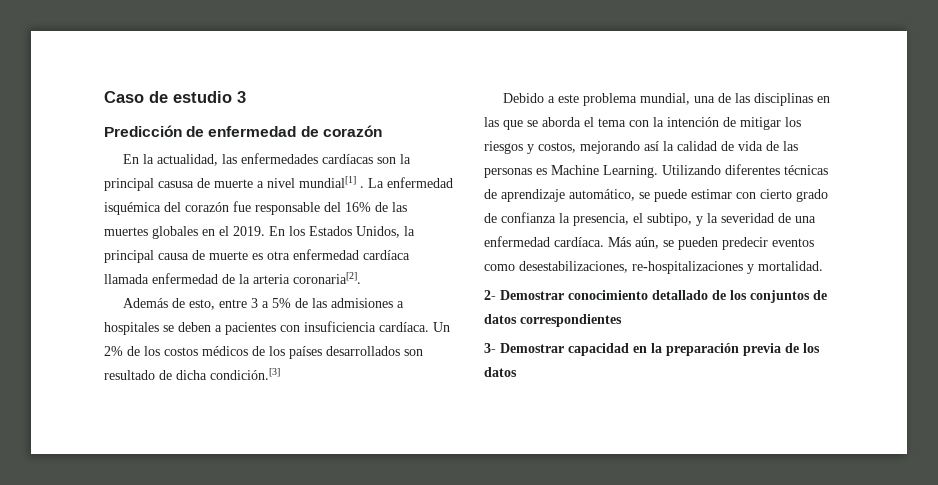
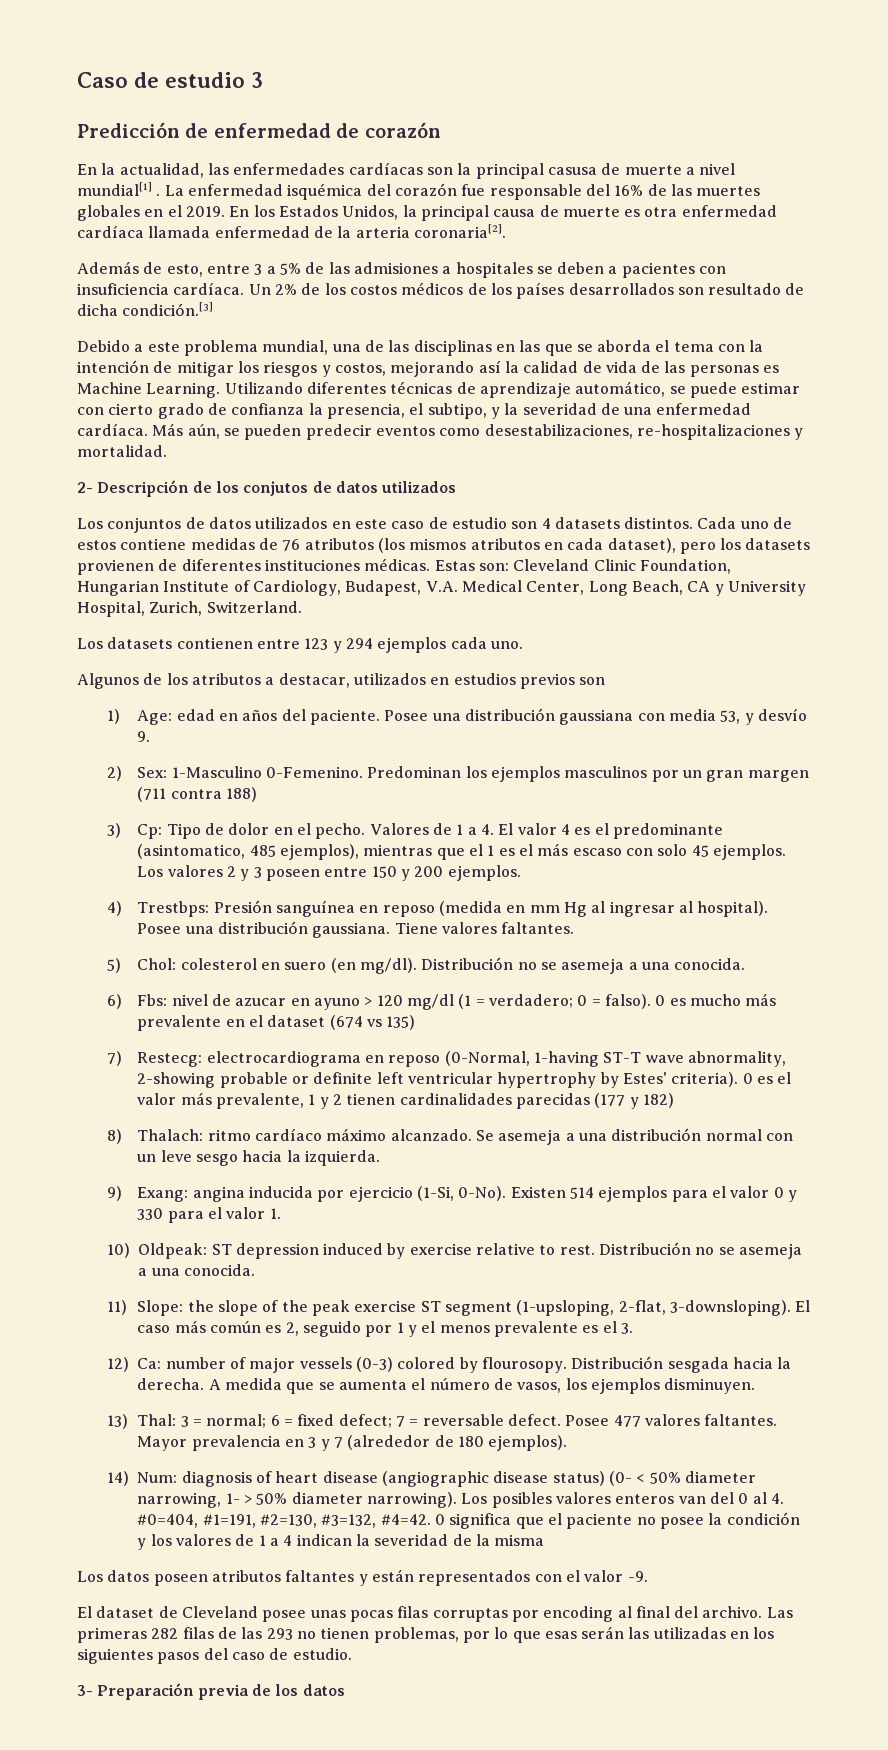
- 2- Demostrar conocimiento detallado de los conjuntos de datos correspondientes
- 3- Demostrar capacidad en la preparación previa de los datos
+ 2- Descripción de los conjutos de datos utilizados
+ Los conjuntos de datos utilizados en este caso de estudio son 4 datasets distintos. Cada uno de estos contiene medidas de 76 atributos (los mismos atributos en cada dataset), pero los datasets provienen de diferentes instituciones médicas. Estas son: Cleveland Clinic Foundation, Hungarian Institute of Cardiology, Budapest, V.A. Medical Center, Long Beach, CA y University Hospital, Zurich, Switzerland.
+ Los datasets contienen entre 123 y 294 ejemplos cada uno.
+ Algunos de los atributos a destacar, utilizados en estudios previos son
+ 1) Age: edad en años del paciente. Posee una distribución gaussiana con media 53, y desvío 9.
+ 2) Sex: 1-Masculino 0-Femenino. Predominan los ejemplos masculinos por un gran margen (711 contra 188)
+ 3) Cp: Tipo de dolor en el pecho. Valores de 1 a 4. El valor 4 es el predominante (asintomatico, 485 ejemplos), mientras que el 1 es el más escaso con solo 45 ejemplos. Los valores 2 y 3 poseen entre 150 y 200 ejemplos.
+ 4) Trestbps: Presión sanguínea en reposo (medida en mm Hg al ingresar al hospital). Posee una distribución gaussiana. Tiene valores faltantes.
+ 5) Chol: colesterol en suero (en mg/dl). Distribución no se asemeja a una conocida.
+ 6) Fbs: nivel de azucar en ayuno > 120 mg/dl (1 = verdadero; 0 = falso). 0 es mucho más prevalente en el dataset (674 vs 135)
+ 7) Restecg: electrocardiograma en reposo (0-Normal, 1-having ST-T wave abnormality, 2-showing probable or definite left ventricular hypertrophy by Estes' criteria). 0 es el valor más prevalente, 1 y 2 tienen cardinalidades parecidas (177 y 182)
+ 8) Thalach: ritmo cardíaco máximo alcanzado. Se asemeja a una distribución normal con un leve sesgo hacia la izquierda.
+ 9) Exang: angina inducida por ejercicio (1-Si, 0-No). Existen 514 ejemplos para el valor 0 y 330 para el valor 1.
+ 10) Oldpeak: ST depression induced by exercise relative to rest. Distribución no se asemeja a una conocida.
+ 11) Slope: the slope of the peak exercise ST segment (1-upsloping, 2-flat, 3-downsloping). El caso más común es 2, seguido por 1 y el menos prevalente es el 3.
+ 12) Ca: number of major vessels (0-3) colored by flourosopy. Distribución sesgada hacia la derecha. A medida que se aumenta el número de vasos, los ejemplos disminuyen.
+ 13) Thal: 3 = normal; 6 = fixed defect; 7 = reversable defect. Posee 477 valores faltantes. Mayor prevalencia en 3 y 7 (alrededor de 180 ejemplos).
+ 14) Num: diagnosis of heart disease (angiographic disease status) (0- < 50% diameter narrowing, 1- > 50% diameter narrowing). Los posibles valores enteros van del 0 al 4. #0=404, #1=191, #2=130, #3=132, #4=42. 0 significa que el paciente no posee la condición y los valores de 1 a 4 indican la severidad de la misma
+ Los datos poseen atributos faltantes y están representados con el valor -9.
+ El dataset de Cleveland posee unas pocas filas corruptas por encoding al final del archivo. Las primeras 282 filas de las 293 no tienen problemas, por lo que esas serán las utilizadas en los siguientes pasos del caso de estudio.
+ 3- Preparación previa de los datos

